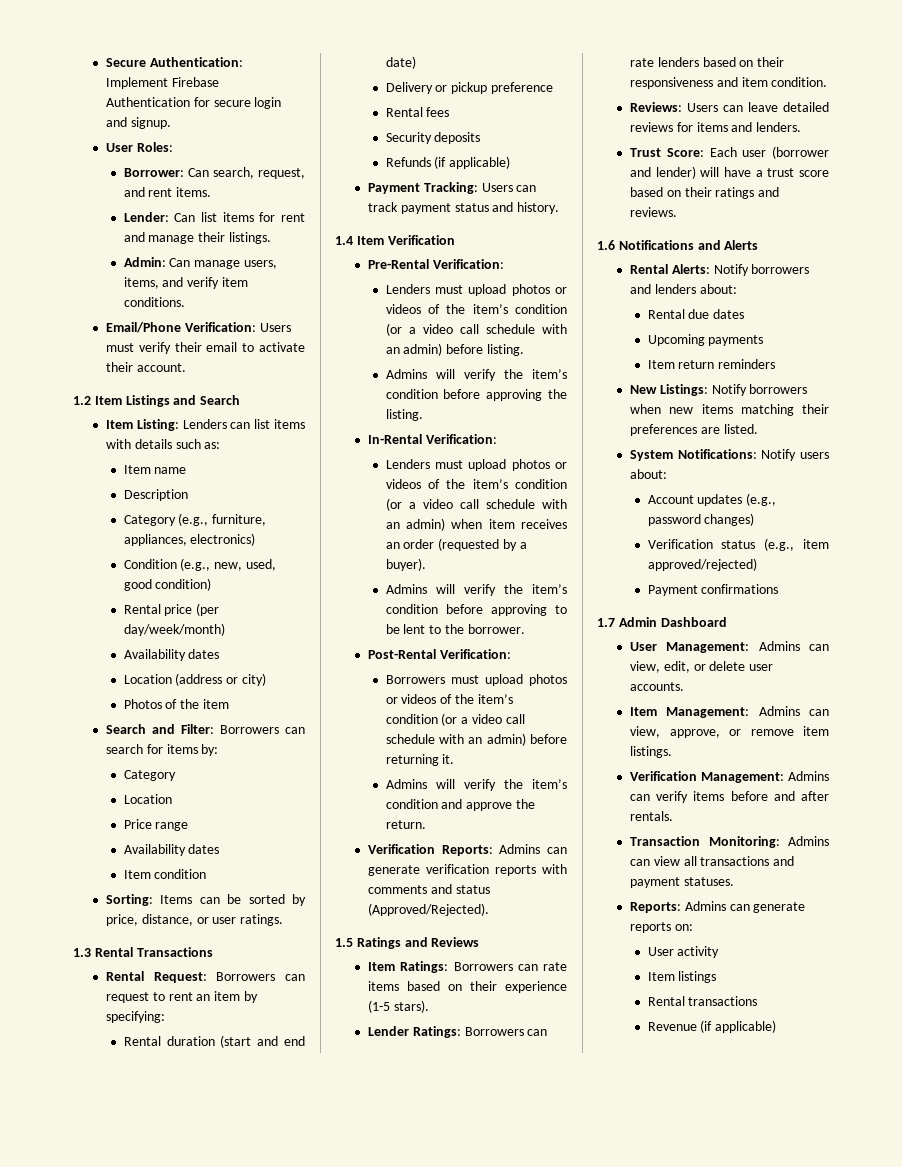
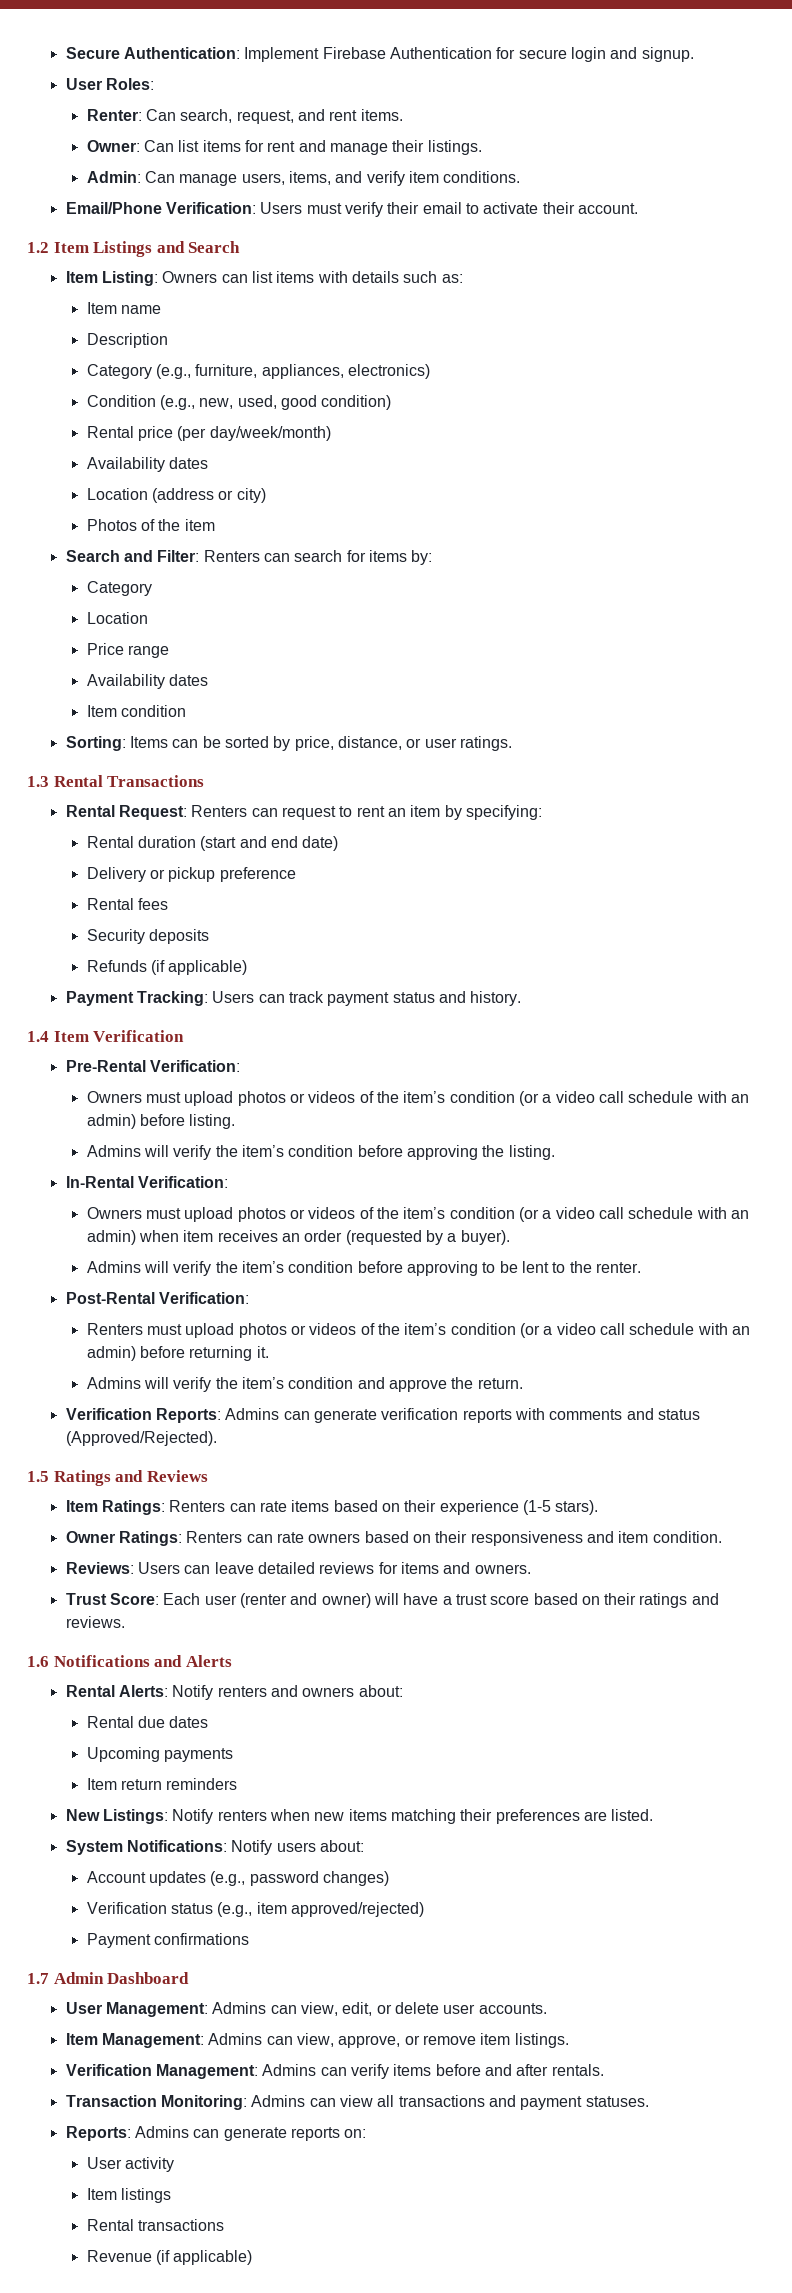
- Borrower: Can search, request, and rent items.
+ Renter: Can search, request, and rent items.
- Lender: Can list items for rent and manage their listings.
+ Owner: Can list items for rent and manage their listings.
- Item Listing: Lenders can list items with details such as:
+ Item Listing: Owners can list items with details such as:
- Search and Filter: Borrowers can search for items by:
+ Search and Filter: Renters can search for items by:
- Rental Request: Borrowers can request to rent an item by specifying:
+ Rental Request: Renters can request to rent an item by specifying:
- Lenders must upload photos or videos of the item’s condition (or a video call schedule with an admin) before listing.
+ Owners must upload photos or videos of the item’s condition (or a video call schedule with an admin) before listing.
- Lenders must upload photos or videos of the item’s condition (or a video call schedule with an admin) when item receives an order (requested by a buyer).
+ Owners must upload photos or videos of the item’s condition (or a video call schedule with an admin) when item receives an order (requested by a buyer).
- Admins will verify the item’s condition before approving to be lent to the borrower.
+ Admins will verify the item’s condition before approving to be lent to the renter.
- Borrowers must upload photos or videos of the item’s condition (or a video call schedule with an admin) before returning it.
+ Renters must upload photos or videos of the item’s condition (or a video call schedule with an admin) before returning it.
- Item Ratings: Borrowers can rate items based on their experience (1-5 stars).
+ Item Ratings: Renters can rate items based on their experience (1-5 stars).
- Lender Ratings: Borrowers can rate lenders based on their responsiveness and item condition.
+ Owner Ratings: Renters can rate owners based on their responsiveness and item condition.
- Reviews: Users can leave detailed reviews for items and lenders.
+ Reviews: Users can leave detailed reviews for items and owners.
- Trust Score: Each user (borrower and lender) will have a trust score based on their ratings and reviews.
+ Trust Score: Each user (renter and owner) will have a trust score based on their ratings and reviews.
- Rental Alerts: Notify borrowers and lenders about:
+ Rental Alerts: Notify renters and owners about:
- New Listings: Notify borrowers when new items matching their preferences are listed.
+ New Listings: Notify renters when new items matching their preferences are listed.

